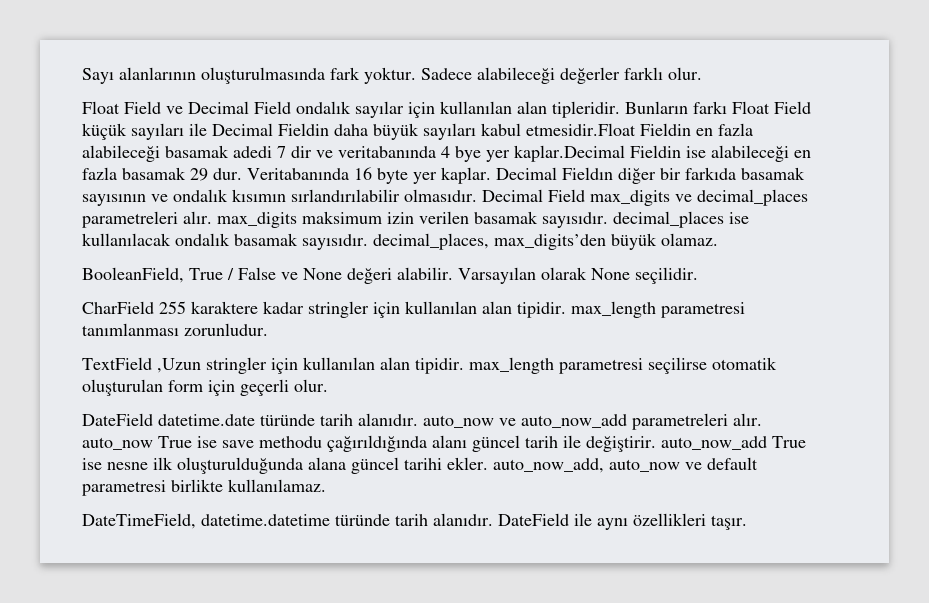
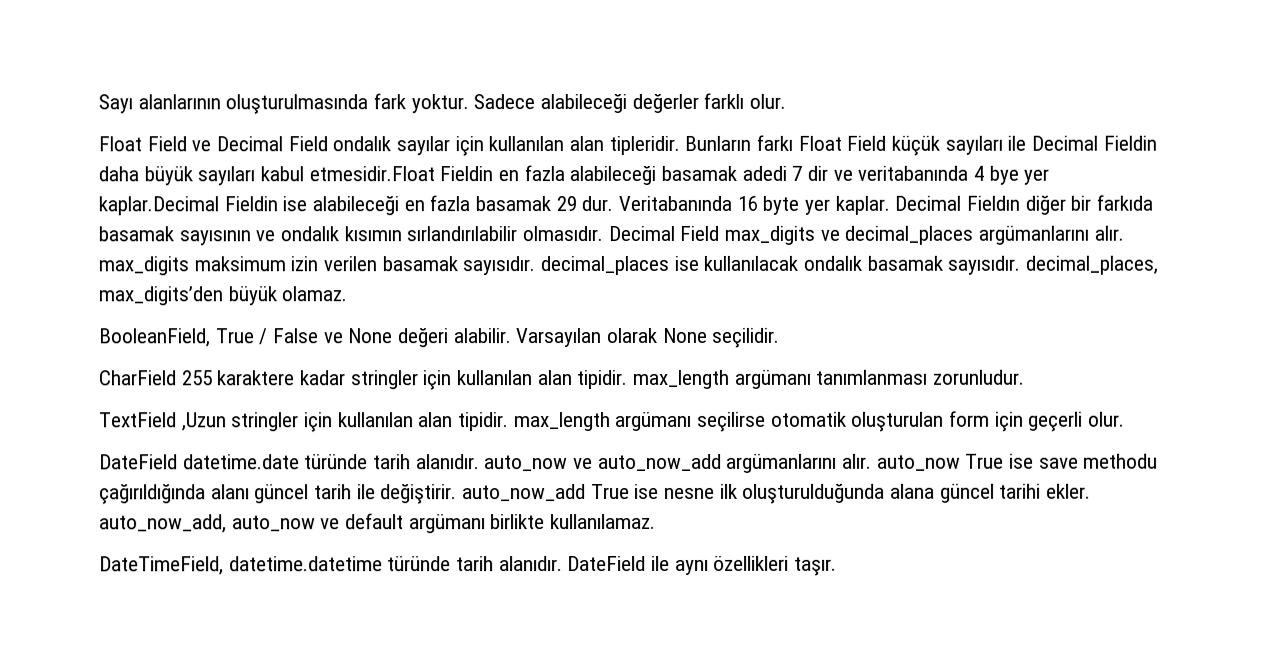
- Decimal Field max_digits ve decimal_places parametreleri alır. max_digits maksimum izin verilen basamak sayısıdır. decimal_places ise kullanılacak ondalık basamak sayısıdır. decimal_places, max_digits’den büyük olamaz.
+ Decimal Field max_digits ve decimal_places argümanlarını alır. max_digits maksimum izin verilen basamak sayısıdır. decimal_places ise kullanılacak ondalık basamak sayısıdır. decimal_places, max_digits’den büyük olamaz.
- CharField 255 karaktere kadar stringler için kullanılan alan tipidir. max_length parametresi tanımlanması zorunludur.
+ CharField 255 karaktere kadar stringler için kullanılan alan tipidir. max_length argümanı tanımlanması zorunludur.
- TextField ,Uzun stringler için kullanılan alan tipidir. max_length parametresi seçilirse otomatik oluşturulan form için geçerli olur.
+ TextField ,Uzun stringler için kullanılan alan tipidir. max_length argümanı seçilirse otomatik oluşturulan form için geçerli olur.
- DateField datetime.date türünde tarih alanıdır. auto_now ve auto_now_add parametreleri alır. auto_now True ise save methodu çağırıldığında alanı güncel tarih ile değiştirir. auto_now_add True ise nesne ilk oluşturulduğunda alana güncel tarihi ekler. auto_now_add, auto_now ve default parametresi birlikte kullanılamaz.
+ DateField datetime.date türünde tarih alanıdır. auto_now ve auto_now_add argümanlarını alır. auto_now True ise save methodu çağırıldığında alanı güncel tarih ile değiştirir. auto_now_add True ise nesne ilk oluşturulduğunda alana güncel tarihi ekler. auto_now_add, auto_now ve default argümanı birlikte kullanılamaz.

